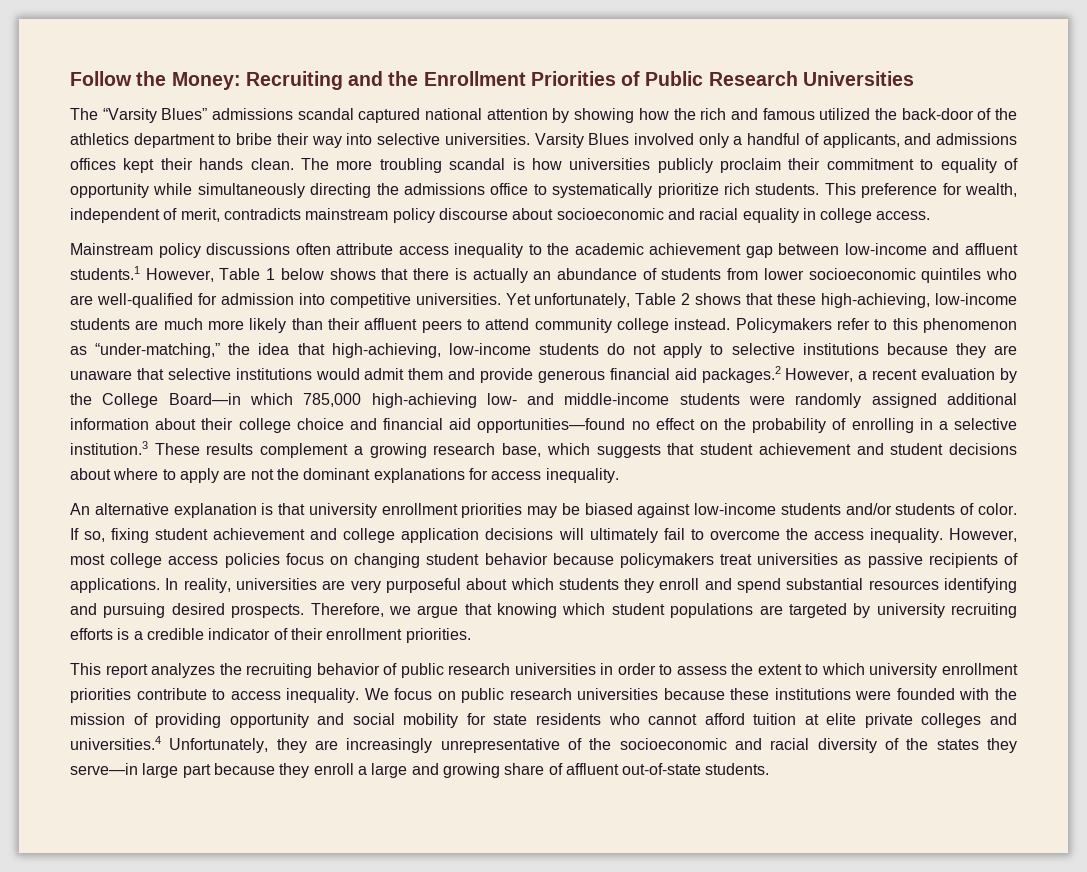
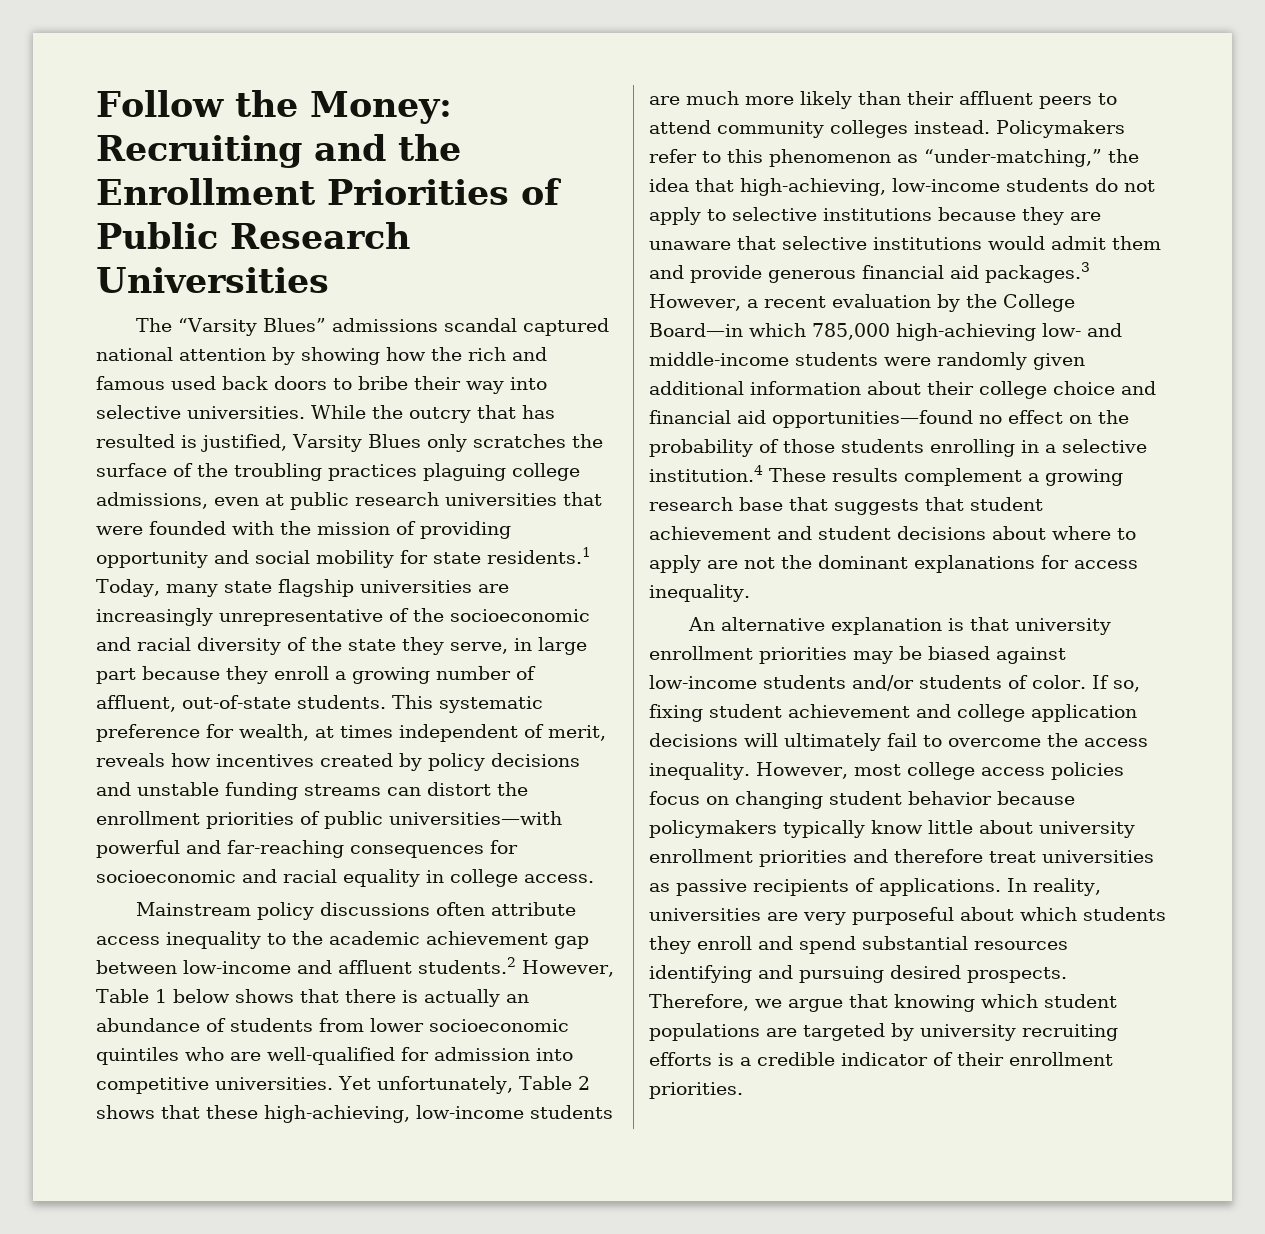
- The “Varsity Blues” admissions scandal captured national attention by showing how the rich and famous utilized the back-door of the athletics department to bribe their way into selective universities.
+ The “Varsity Blues” admissions scandal captured national attention by showing how the rich and famous used back doors to bribe their way into selective universities.
- Varsity Blues involved only a handful of applicants, and admissions offices kept their hands clean. The more troubling scandal is how universities publicly proclaim their commitment to equality of opportunity while simultaneously directing the admissions office to systematically prioritize rich students.
+ While the outcry that has resulted is justified, Varsity Blues only scratches the surface of the troubling practices plaguing college admissions, even at public research universities that were founded with the mission of providing opportunity and social mobility for state residents.1 Today, many state flagship universities are increasingly unrepresentative of the socioeconomic and racial diversity of the state they serve, in large part because they enroll a growing number of affluent, out-of-state students.
- This preference for wealth, independent of merit, contradicts mainstream policy discourse about socioeconomic and racial equality in college access.
+ This systematic preference for wealth, at times independent of merit, reveals how incentives created by policy decisions and unstable funding streams can distort the enrollment priorities of public universities—with powerful and far-reaching consequences for socioeconomic and racial equality in college access.
- Mainstream policy discussions often attribute access inequality to the academic achievement gap between low-income and affluent students.1 However, Table 1 below shows that there is actually an abundance of students from lower socioeconomic quintiles who are well-qualified for admission into competitive universities.
+ Mainstream policy discussions often attribute access inequality to the academic achievement gap between low-income and affluent students.2 However, Table 1 below shows that there is actually an abundance of students from lower socioeconomic quintiles who are well-qualified for admission into competitive universities.
- Yet unfortunately, Table 2 shows that these high-achieving, low-income students are much more likely than their affluent peers to attend community college instead.
+ Yet unfortunately, Table 2 shows that these high-achieving, low-income students are much more likely than their affluent peers to attend community colleges instead.
- Policymakers refer to this phenomenon as “under-matching,” the idea that high-achieving, low-income students do not apply to selective institutions because they are unaware that selective institutions would admit them and provide generous financial aid packages.2 However, a recent evaluation by the College Board—in which 785,000 high-achieving low- and middle-income students were randomly assigned additional information about their college choice and financial aid opportunities—found no effect on the probability of enrolling in a selective institution.3 These results complement a growing research base, which suggests that student achievement and student decisions about where to apply are not the dominant explanations for access inequality.
+ Policymakers refer to this phenomenon as “under-matching,” the idea that high-achieving, low-income students do not apply to selective institutions because they are unaware that selective institutions would admit them and provide generous financial aid packages.3 However, a recent evaluation by the College Board—in which 785,000 high-achieving low- and middle-income students were randomly given additional information about their college choice and financial aid opportunities—found no effect on the probability of those students enrolling in a selective institution.4 These results complement a growing research base that suggests that student achievement and student decisions about where to apply are not the dominant explanations for access inequality.
- However, most college access policies focus on changing student behavior because policymakers treat universities as passive recipients of applications.
+ However, most college access policies focus on changing student behavior because policymakers typically know little about university enrollment priorities and therefore treat universities as passive recipients of applications.
- This report analyzes the recruiting behavior of public research universities in order to assess the extent to which university enrollment priorities contribute to access inequality. We focus on public research universities because these institutions were founded with the mission of providing opportunity and social mobility for state residents who cannot afford tuition at elite private colleges and universities.4 Unfortunately, they are increasingly unrepresentative of the socioeconomic and racial diversity of the states they serve—in large part because they enroll a large and growing share of affluent out-of-state students.

